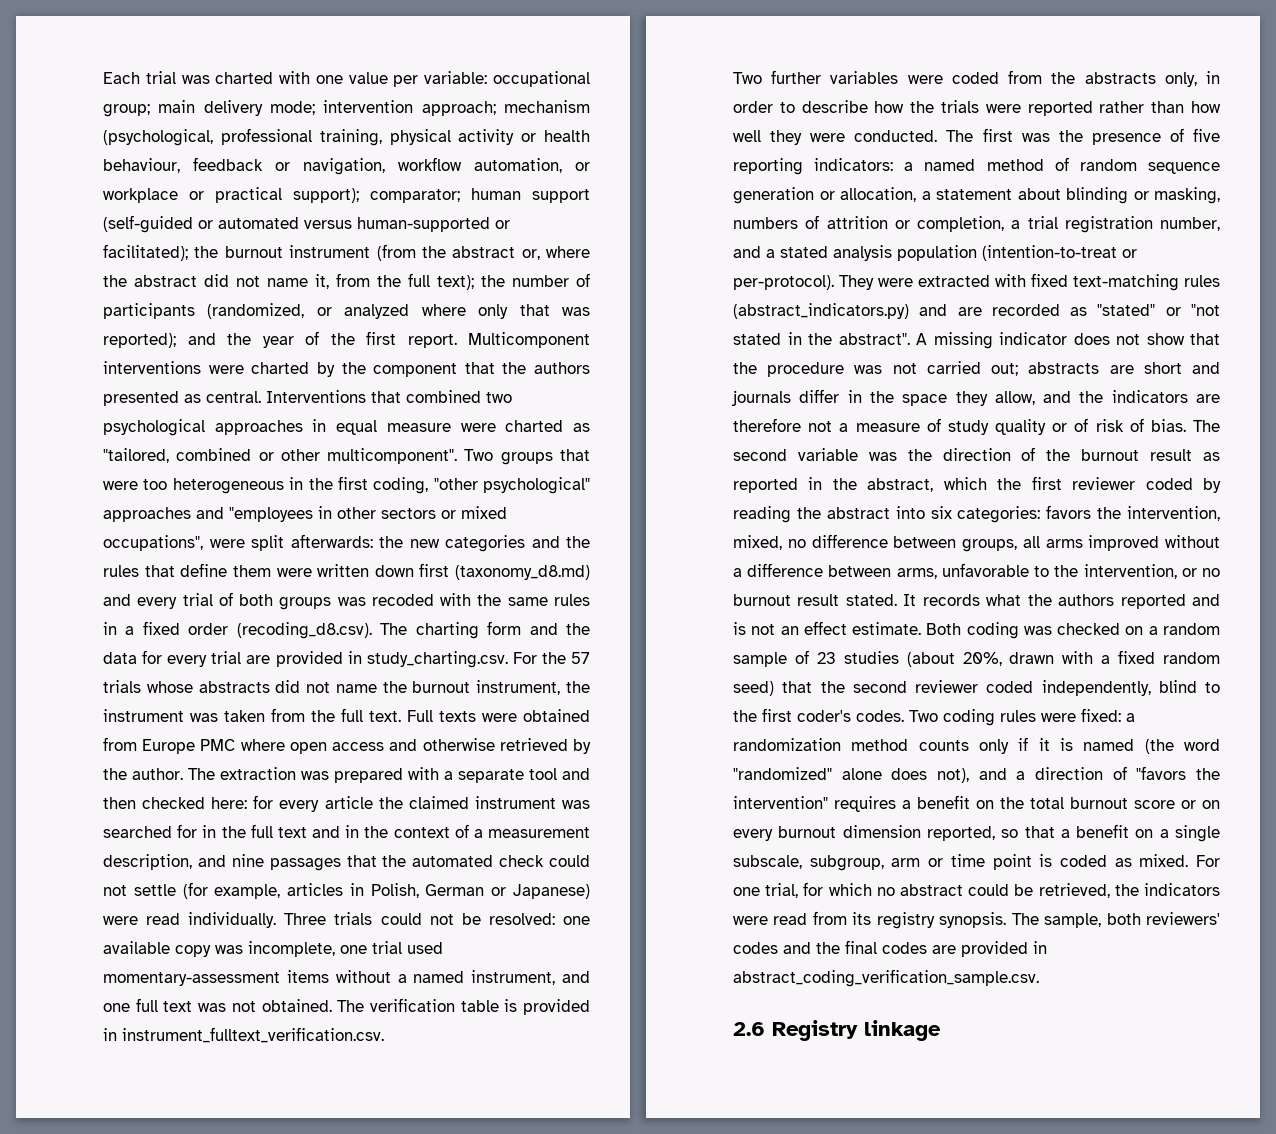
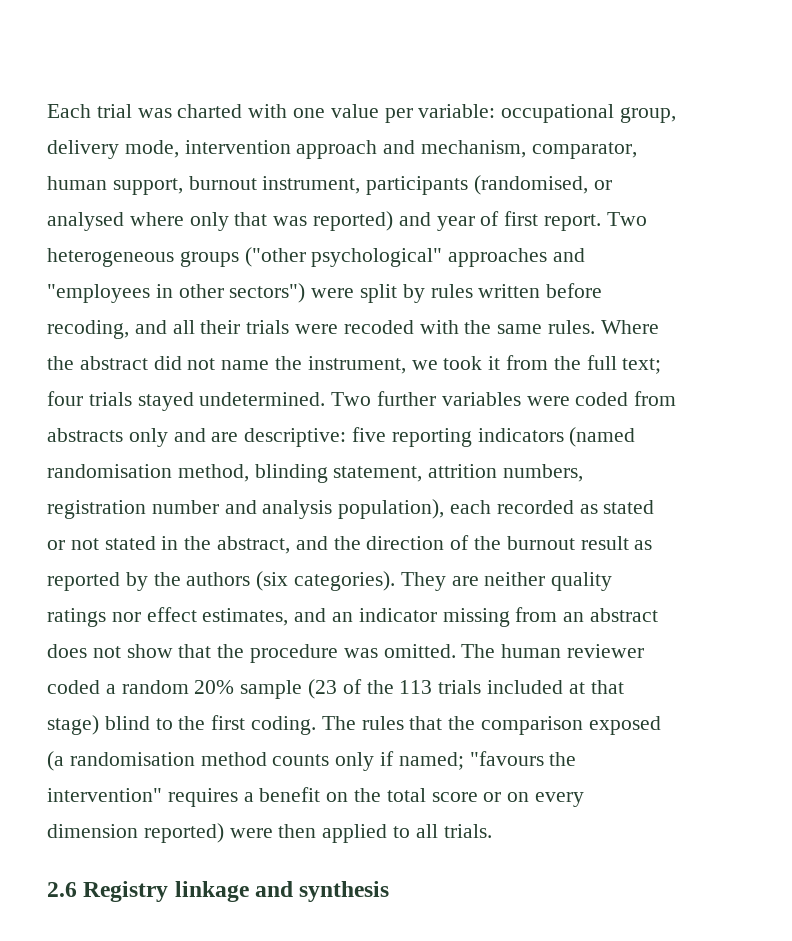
- Each trial was charted with one value per variable: occupational group; main delivery mode; intervention approach; mechanism (psychological, professional training, physical activity or health behaviour, feedback or navigation, workflow automation, or workplace or practical support); comparator; human support (self-guided or automated versus human-supported or facilitated); the burnout instrument (from the abstract or, where the abstract did not name it, from the full text); the number of participants (randomized, or analyzed where only that was reported); and the year of the first report.
+ Each trial was charted with one value per variable: occupational group, delivery mode, intervention approach and mechanism, comparator, human support, burnout instrument, participants (randomised, or analysed where only that was reported) and year of first report.
- Multicomponent interventions were charted by the component that the authors presented as central. Interventions that combined two psychological approaches in equal measure were charted as "tailored, combined or other multicomponent". Two groups that were too heterogeneous in the first coding, "other psychological" approaches and "employees in other sectors or mixed occupations", were split afterwards: the new categories and the rules that define them were written down first (taxonomy_d8.md) and every trial of both groups was recoded with the same rules in a fixed order (recoding_d8.csv). The charting form and the data for every trial are provided in study_charting.csv. For the 57 trials whose abstracts did not name the burnout instrument, the instrument was taken from the full text. Full texts were obtained from Europe PMC where open access and otherwise retrieved by the author. The extraction was prepared with a separate tool and then checked here: for every article the claimed instrument was searched for in the full text and in the context of a measurement description, and nine passages that the automated check could not settle (for example, articles in Polish, German or Japanese) were read individually. Three trials could not be resolved: one available copy was incomplete, one trial used momentary-assessment items without a named instrument, and one full text was not obtained. The verification table is provided in instrument_fulltext_verification.csv.
- Two further variables were coded from the abstracts only, in order to describe how the trials were reported rather than how well they were conducted. The first was the presence of five reporting indicators: a named method of random sequence generation or allocation, a statement about blinding or masking, numbers of attrition or completion, a trial registration number, and a stated analysis population (intention-to-treat or per-protocol). They were extracted with fixed text-matching rules (abstract_indicators.py) and are recorded as "stated" or "not stated in the abstract". A missing indicator does not show that the procedure was not carried out; abstracts are short and journals differ in the space they allow, and the indicators are therefore not a measure of study quality or of risk of bias. The second variable was the direction of the burnout result as reported in the abstract, which the first reviewer coded by reading the abstract into six categories: favors the intervention, mixed, no difference between groups, all arms improved without a difference between arms, unfavorable to the intervention, or no burnout result stated. It records what the authors reported and is not an effect estimate. Both coding was checked on a random sample of 23 studies (about 20%, drawn with a fixed random seed) that the second reviewer coded independently, blind to the first coder's codes. Two coding rules were fixed: a randomization method counts only if it is named (the word "randomized" alone does not), and a direction of "favors the intervention" requires a benefit on the total burnout score or on every burnout dimension reported, so that a benefit on a single subscale, subgroup, arm or time point is coded as mixed. For one trial, for which no abstract could be retrieved, the indicators were read from its registry synopsis. The sample, both reviewers' codes and the final codes are provided in abstract_coding_verification_sample.csv.
+ Two heterogeneous groups ("other psychological" approaches and "employees in other sectors") were split by rules written before recoding, and all their trials were recoded with the same rules. Where the abstract did not name the instrument, we took it from the full text; four trials stayed undetermined. Two further variables were coded from abstracts only and are descriptive: five reporting indicators (named randomisation method, blinding statement, attrition numbers, registration number and analysis population), each recorded as stated or not stated in the abstract, and the direction of the burnout result as reported by the authors (six categories). They are neither quality ratings nor effect estimates, and an indicator missing from an abstract does not show that the procedure was omitted. The human reviewer coded a random 20% sample (23 of the 113 trials included at that stage) blind to the first coding. The rules that the comparison exposed (a randomisation method counts only if named; "favours the intervention" requires a benefit on the total score or on every dimension reported) were then applied to all trials.
- 2.6 Registry linkage
+ 2.6 Registry linkage and synthesis

